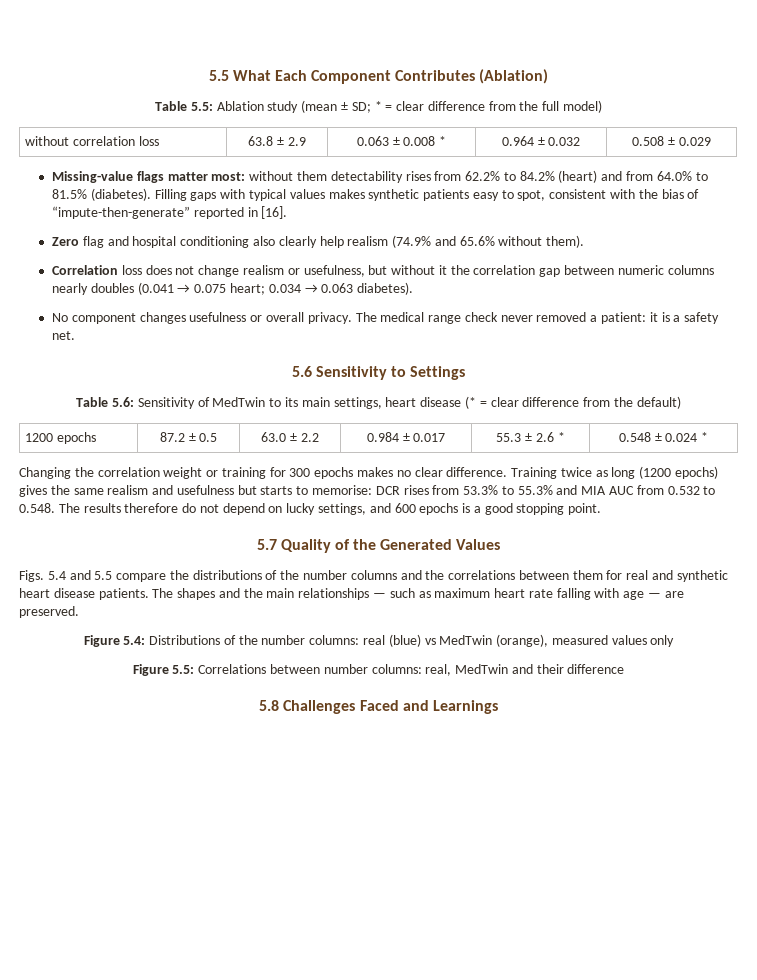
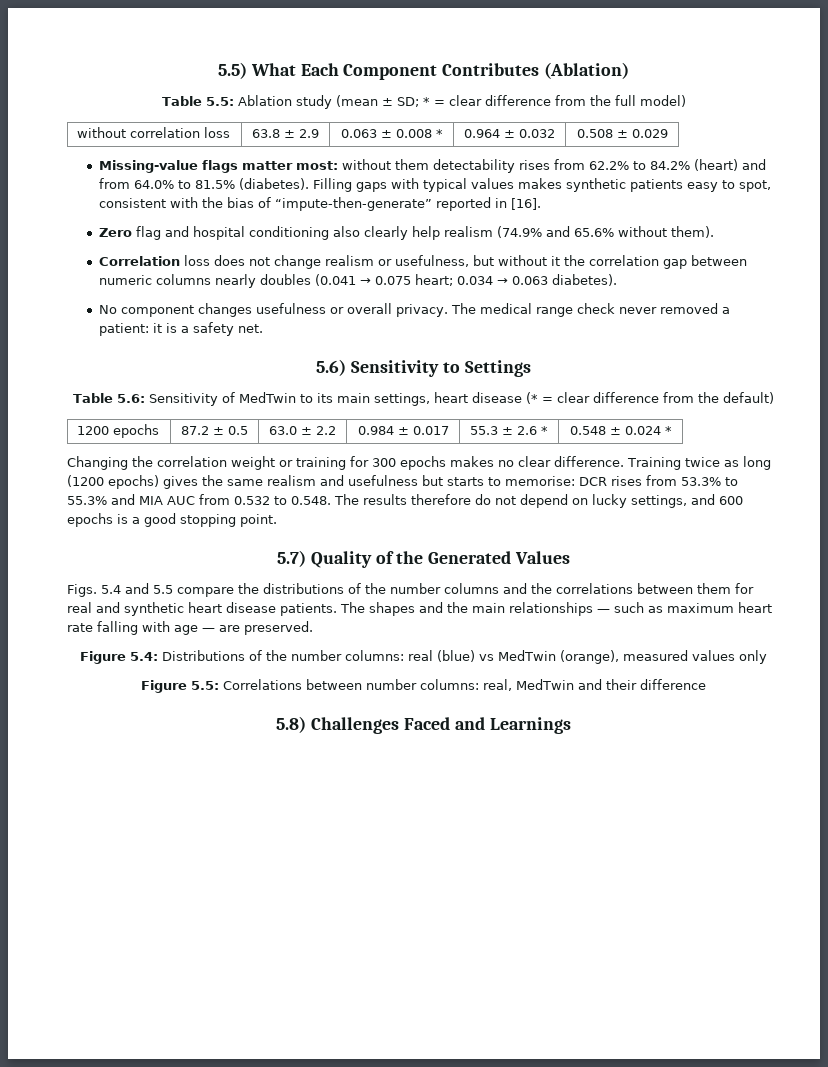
- 5.5 What Each Component Contributes (Ablation)
+ 5.5) What Each Component Contributes (Ablation)
- 5.6 Sensitivity to Settings
+ 5.6) Sensitivity to Settings
- 5.7 Quality of the Generated Values
+ 5.7) Quality of the Generated Values
- 5.8 Challenges Faced and Learnings
+ 5.8) Challenges Faced and Learnings

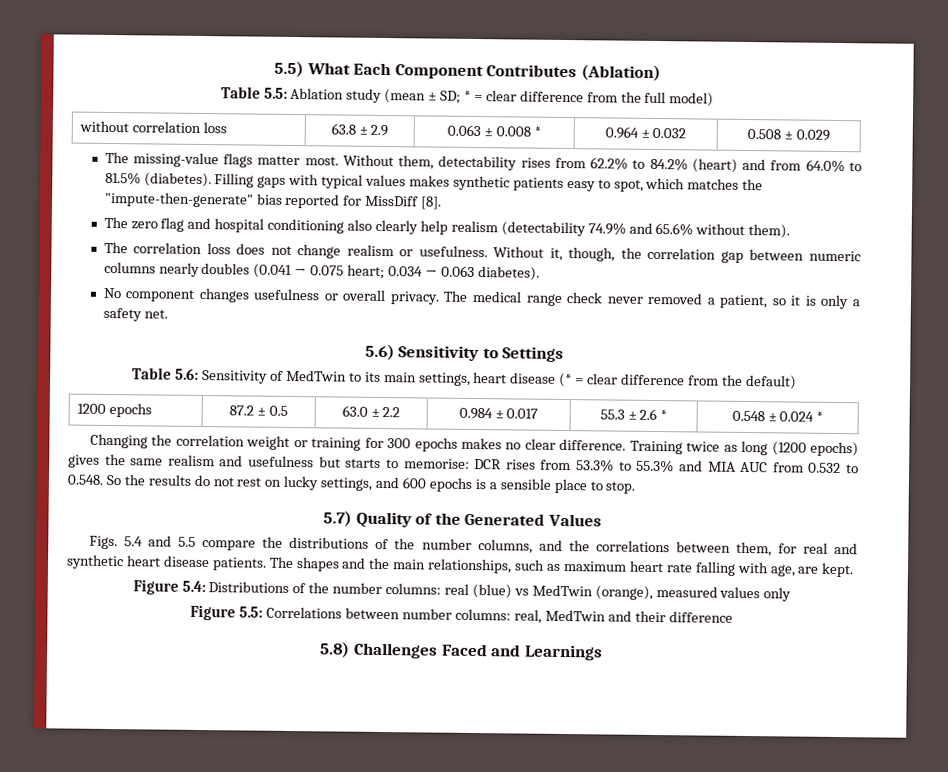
- Missing-value flags matter most: without them detectability rises from 62.2% to 84.2% (heart) and from 64.0% to 81.5% (diabetes).
+ The missing-value flags matter most. Without them, detectability rises from 62.2% to 84.2% (heart) and from 64.0% to 81.5% (diabetes).
- Filling gaps with typical values makes synthetic patients easy to spot, consistent with the bias of “impute-then-generate” reported in [16].
- Zero flag and hospital conditioning also clearly help realism (74.9% and 65.6% without them).
+ Filling gaps with typical values makes synthetic patients easy to spot, which matches the "impute-then-generate" bias reported for MissDiff [8].
+ The zero flag and hospital conditioning also clearly help realism (detectability 74.9% and 65.6% without them).
- Correlation loss does not change realism or usefulness, but without it the correlation gap between numeric columns nearly doubles (0.041 → 0.075 heart; 0.034 → 0.063 diabetes).
+ The correlation loss does not change realism or usefulness. Without it, though, the correlation gap between numeric columns nearly doubles (0.041 → 0.075 heart; 0.034 → 0.063 diabetes).
- The medical range check never removed a patient: it is a safety net.
+ The medical range check never removed a patient, so it is only a safety net.
- Training twice as long (1200 epochs) gives the same realism and usefulness but starts to memorise: DCR rises from 53.3% to 55.3% and MIA AUC from 0.532 to 0.548. The results therefore do not depend on lucky settings, and 600 epochs is a good stopping point.
+ Training twice as long (1200 epochs) gives the same realism and usefulness but starts to memorise: DCR rises from 53.3% to 55.3% and MIA AUC from 0.532 to 0.548. So the results do not rest on lucky settings, and 600 epochs is a sensible place to stop.
- Figs. 5.4 and 5.5 compare the distributions of the number columns and the correlations between them for real and synthetic heart disease patients.
+ Figs. 5.4 and 5.5 compare the distributions of the number columns, and the correlations between them, for real and synthetic heart disease patients.
- The shapes and the main relationships — such as maximum heart rate falling with age — are preserved.
+ The shapes and the main relationships, such as maximum heart rate falling with age, are kept.

